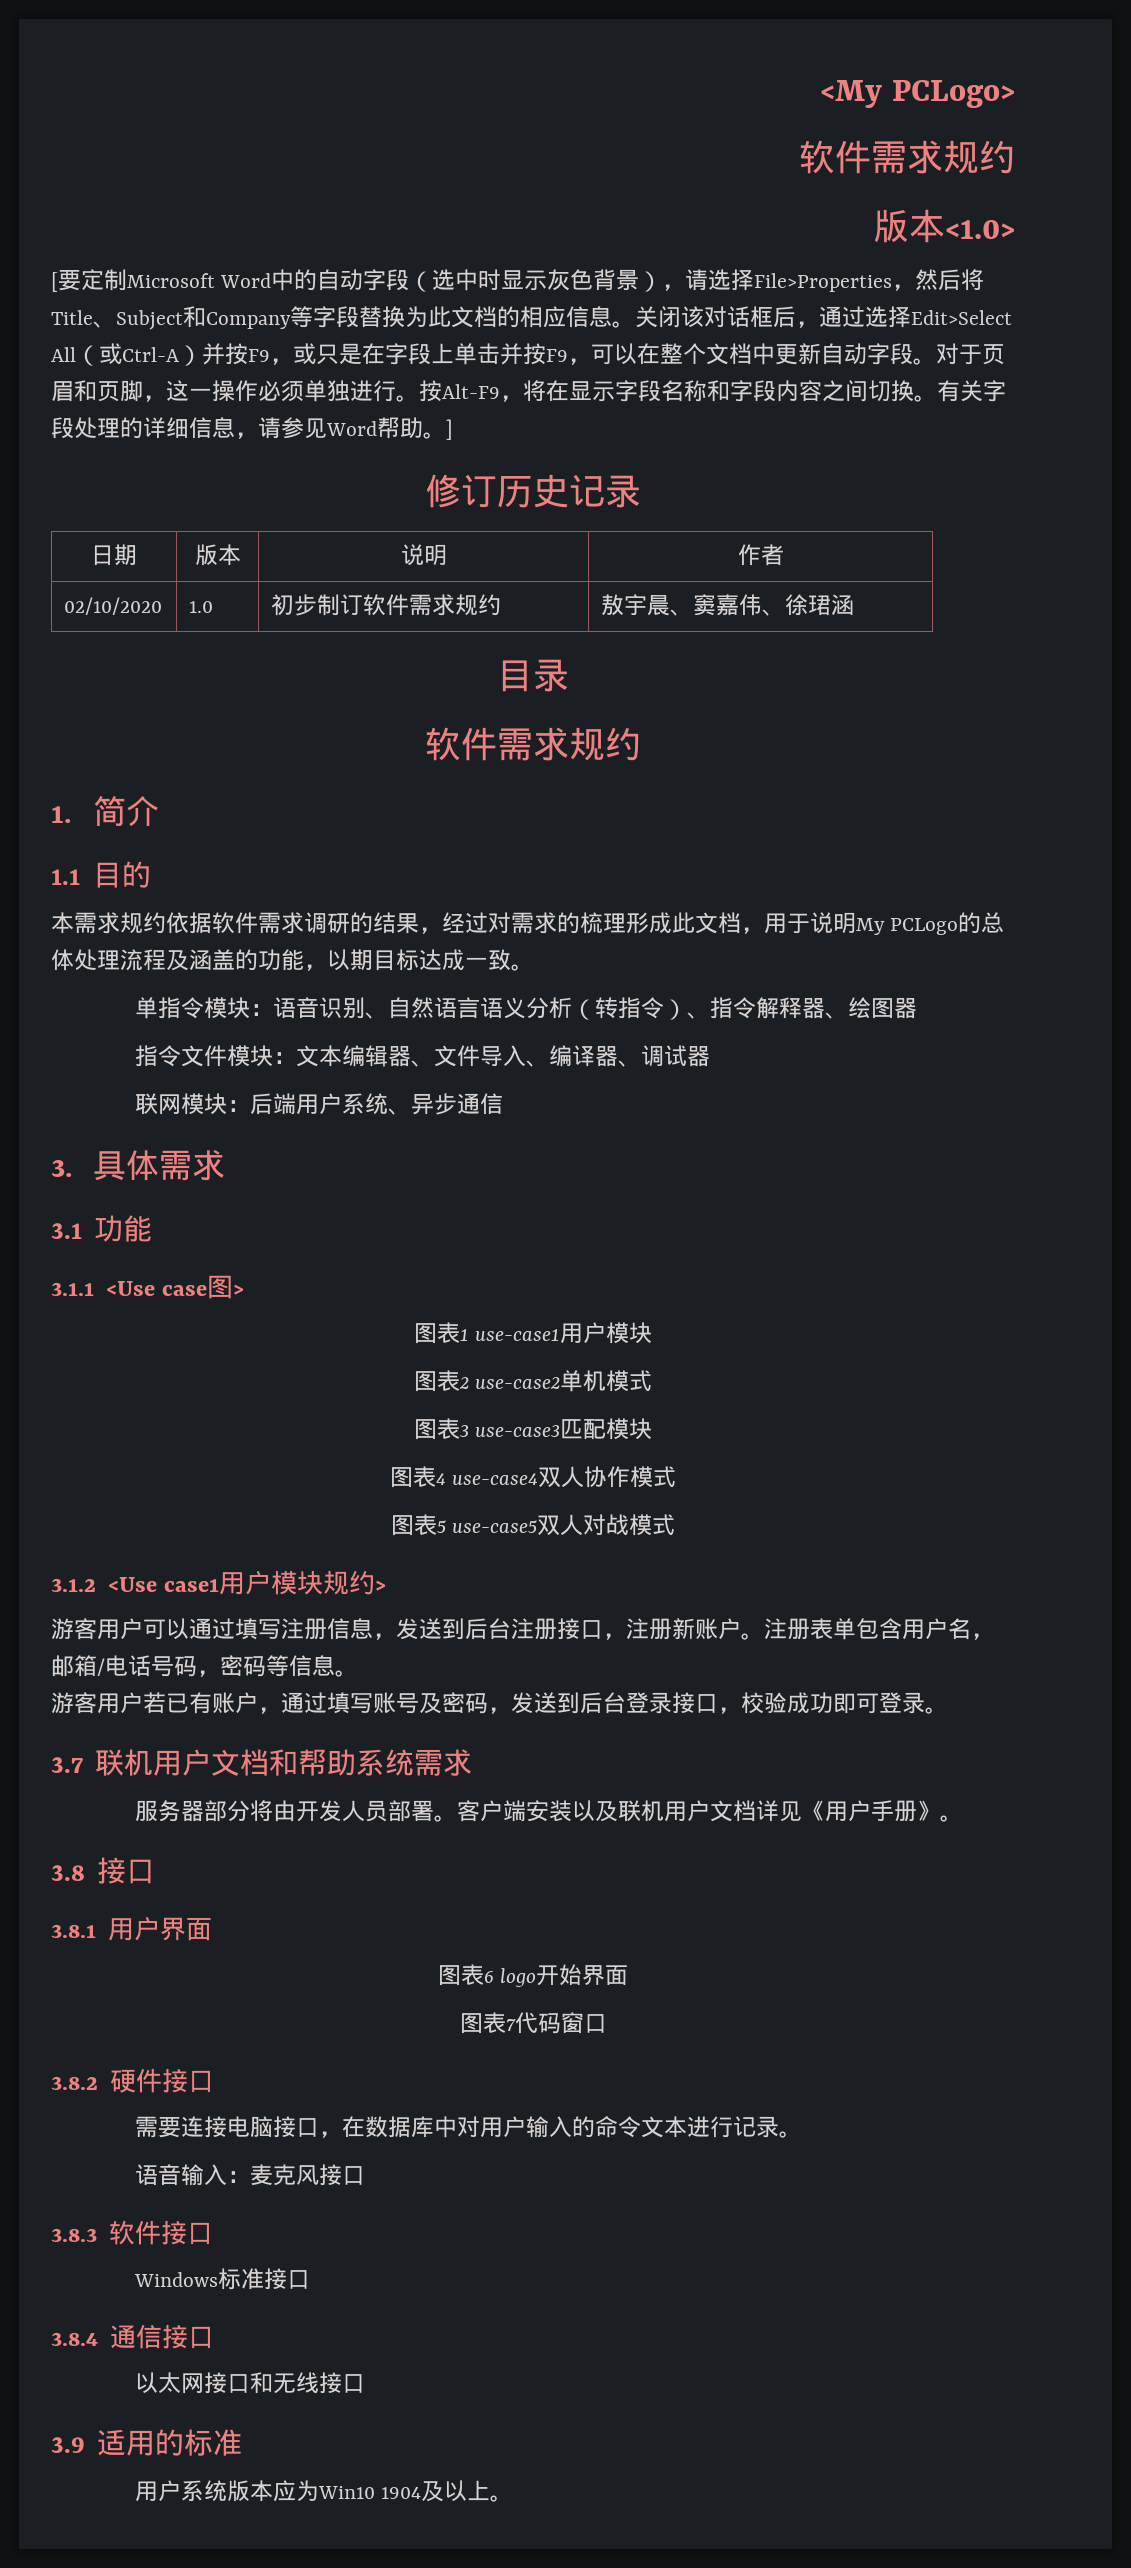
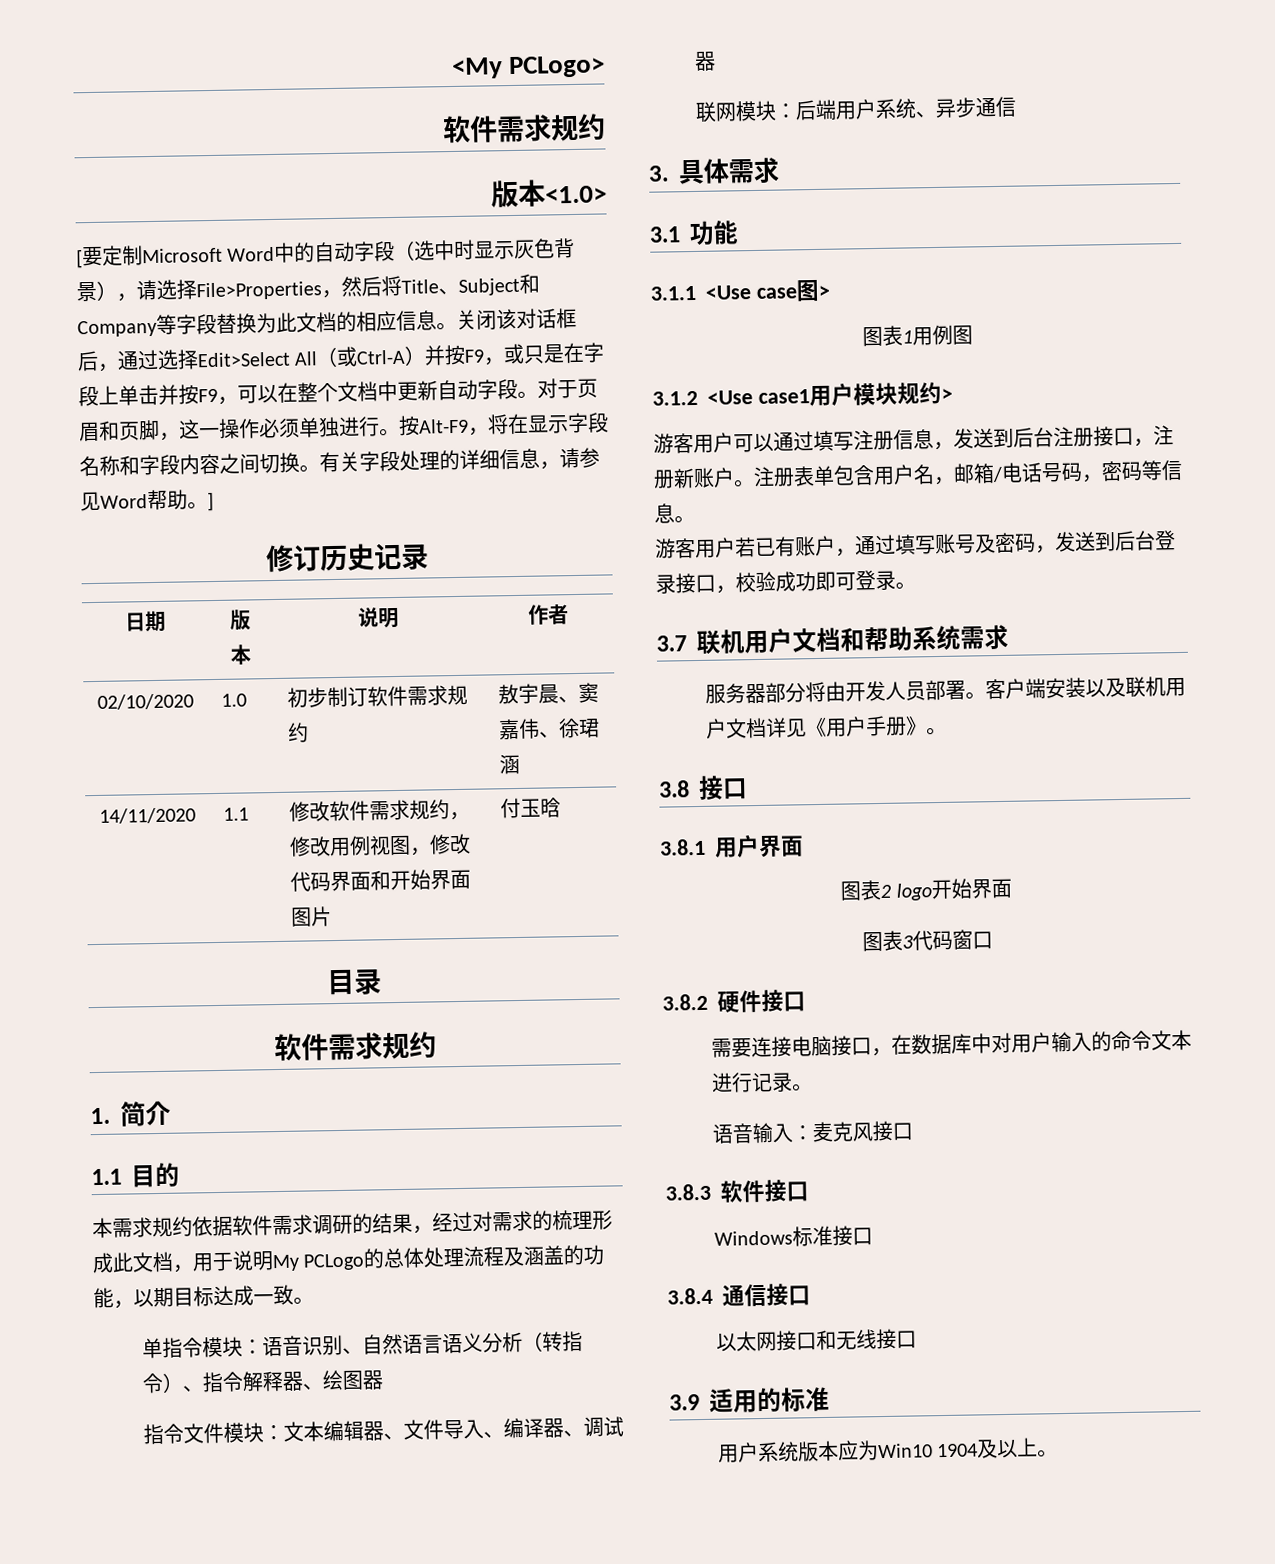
+ 14/11/2020 | 1.1 | 修改软件需求规约，修改用例视图，修改代码界面和开始界面图片 | 付玉晗
- 图表1 use-case1用户模块
- 图表2 use-case2单机模式
- 图表3 use-case3匹配模块
- 图表4 use-case4双人协作模式
- 图表5 use-case5双人对战模式
+ 图表1用例图
- 图表6 logo开始界面
+ 图表2 logo开始界面
- 图表7代码窗口
+ 图表3代码窗口

